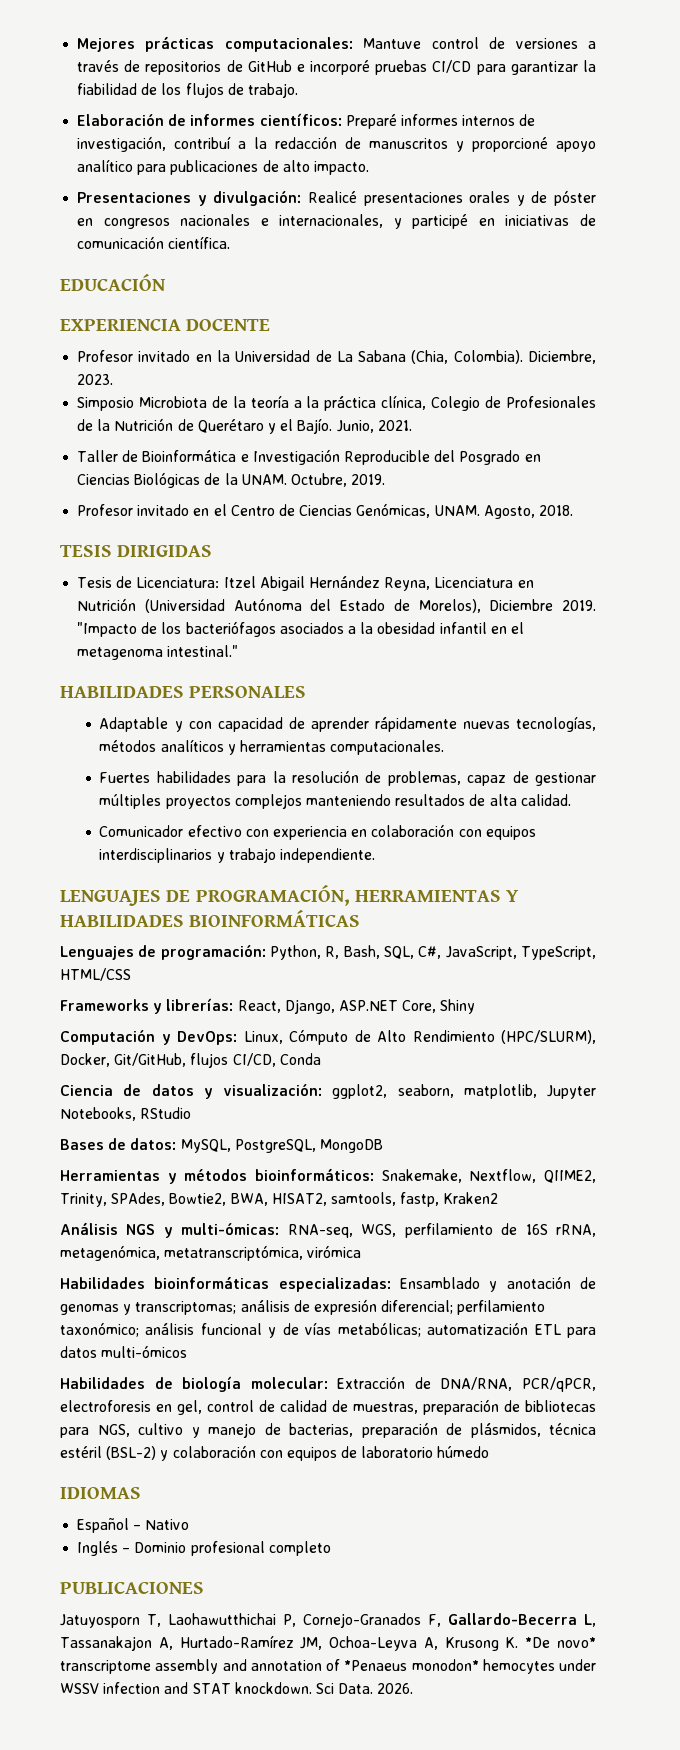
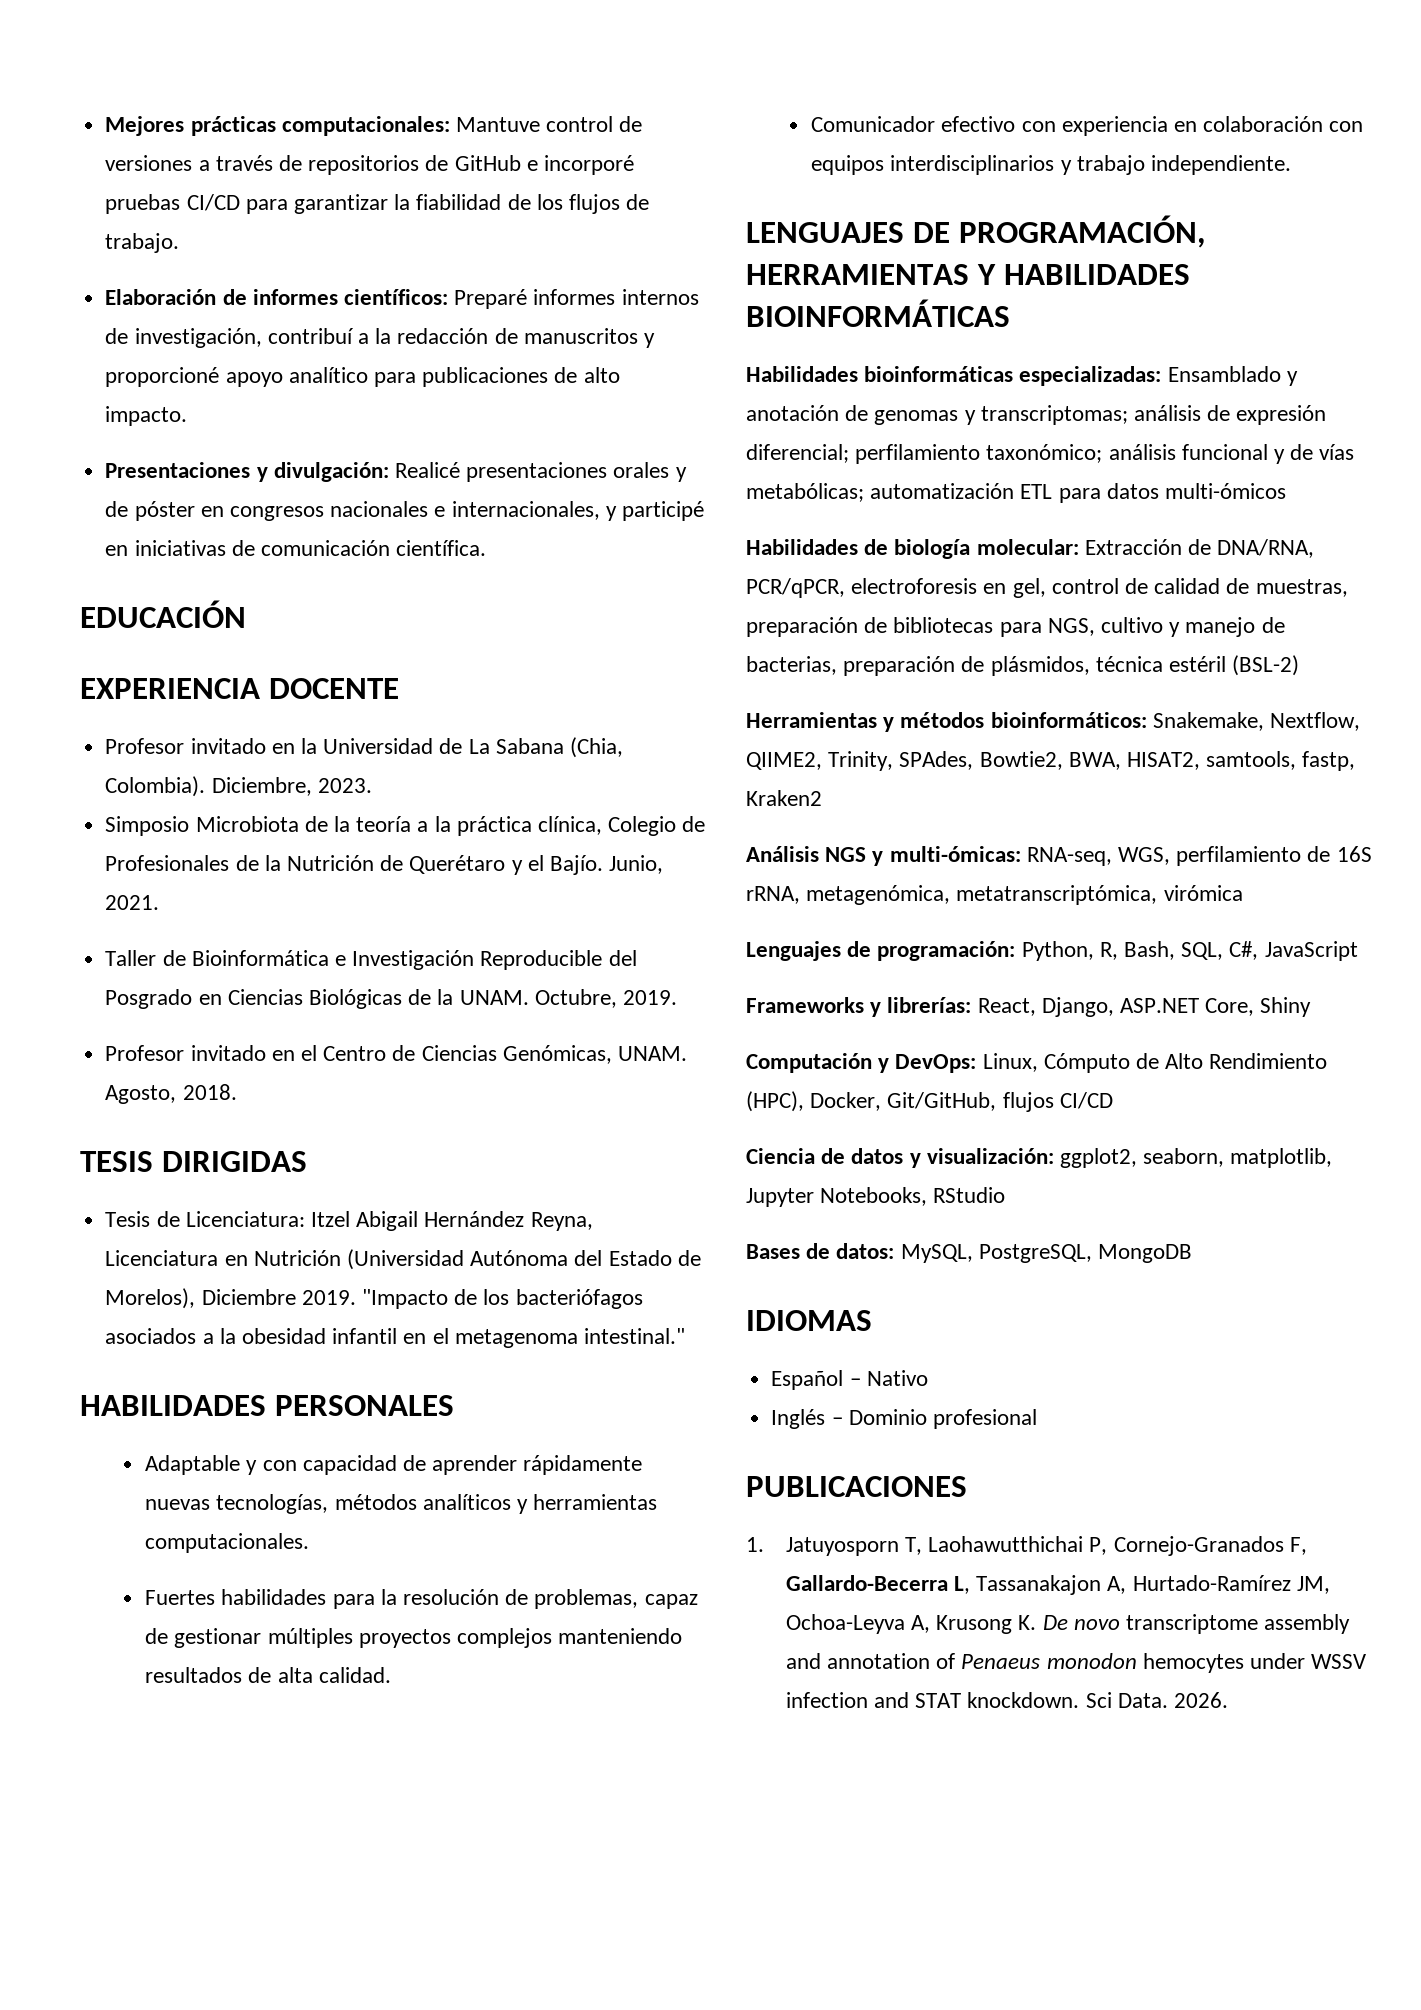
- Lenguajes de programación: Python, R, Bash, SQL, C#, JavaScript, TypeScript, HTML/CSS
- Frameworks y librerías: React, Django, ASP.NET Core, Shiny
- Computación y DevOps: Linux, Cómputo de Alto Rendimiento (HPC/SLURM), Docker, Git/GitHub, flujos CI/CD, Conda
- Ciencia de datos y visualización: ggplot2, seaborn, matplotlib, Jupyter Notebooks, RStudio
- Bases de datos: MySQL, PostgreSQL, MongoDB
- Herramientas y métodos bioinformáticos: Snakemake, Nextflow, QIIME2, Trinity, SPAdes, Bowtie2, BWA, HISAT2, samtools, fastp, Kraken2
- Análisis NGS y multi-ómicas: RNA-seq, WGS, perfilamiento de 16S rRNA, metagenómica, metatranscriptómica, virómica
- Habilidades de biología molecular: Extracción de DNA/RNA, PCR/qPCR, electroforesis en gel, control de calidad de muestras, preparación de bibliotecas para NGS, cultivo y manejo de bacterias, preparación de plásmidos, técnica estéril (BSL-2) y colaboración con equipos de laboratorio húmedo
+ Habilidades de biología molecular: Extracción de DNA/RNA, PCR/qPCR, electroforesis en gel, control de calidad de muestras, preparación de bibliotecas para NGS, cultivo y manejo de bacterias, preparación de plásmidos, técnica estéril (BSL-2)
+ Herramientas y métodos bioinformáticos: Snakemake, Nextflow, QIIME2, Trinity, SPAdes, Bowtie2, BWA, HISAT2, samtools, fastp, Kraken2
+ Análisis NGS y multi-ómicas: RNA-seq, WGS, perfilamiento de 16S rRNA, metagenómica, metatranscriptómica, virómica
+ Lenguajes de programación: Python, R, Bash, SQL, C#, JavaScript
+ Frameworks y librerías: React, Django, ASP.NET Core, Shiny
+ Computación y DevOps: Linux, Cómputo de Alto Rendimiento (HPC), Docker, Git/GitHub, flujos CI/CD
+ Ciencia de datos y visualización: ggplot2, seaborn, matplotlib, Jupyter Notebooks, RStudio
+ Bases de datos: MySQL, PostgreSQL, MongoDB
- Inglés – Dominio profesional completo
+ Inglés – Dominio profesional
- Jatuyosporn T, Laohawutthichai P, Cornejo-Granados F, Gallardo-Becerra L, Tassanakajon A, Hurtado-Ramírez JM, Ochoa-Leyva A, Krusong K. *De novo* transcriptome assembly and annotation of *Penaeus monodon* hemocytes under WSSV infection and STAT knockdown.
+ 1. Jatuyosporn T, Laohawutthichai P, Cornejo-Granados F, Gallardo-Becerra L, Tassanakajon A, Hurtado-Ramírez JM, Ochoa-Leyva A, Krusong K. De novo transcriptome assembly and annotation of Penaeus monodon hemocytes under WSSV infection and STAT knockdown.

